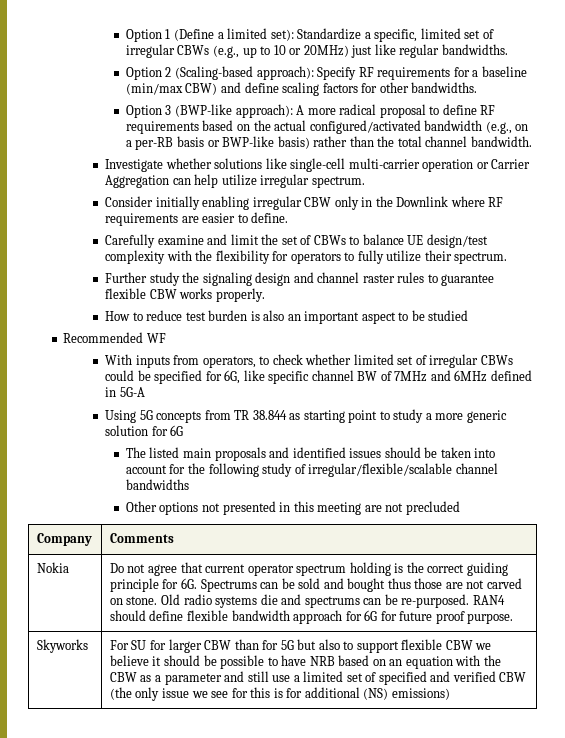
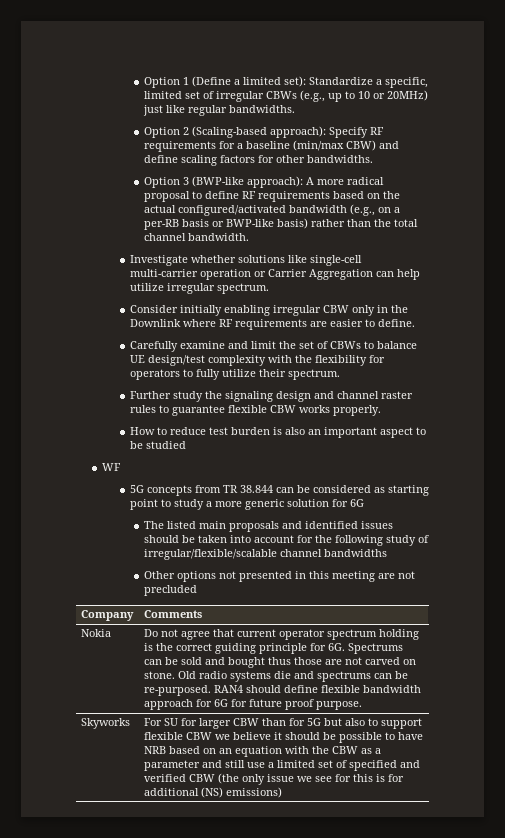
- Recommended WF
+ WF
- With inputs from operators, to check whether limited set of irregular CBWs could be specified for 6G, like specific channel BW of 7MHz and 6MHz defined in 5G-A
- Using 5G concepts from TR 38.844 as starting point to study a more generic solution for 6G
+ 5G concepts from TR 38.844 can be considered as starting point to study a more generic solution for 6G

